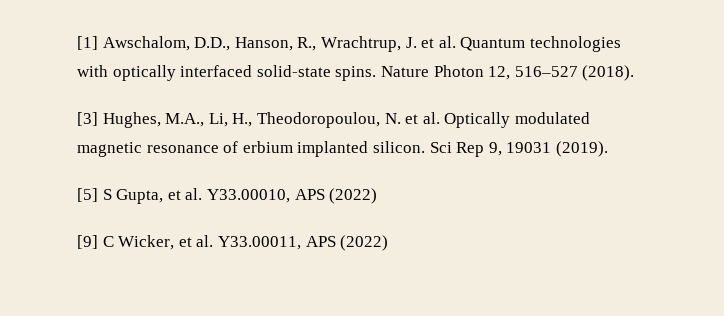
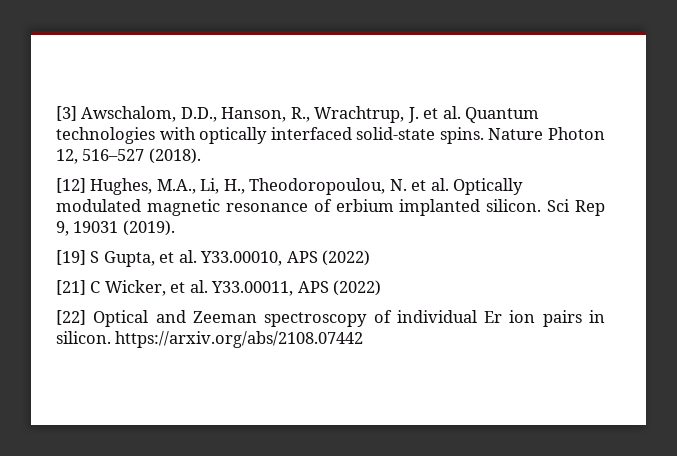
- [1] Awschalom, D.D., Hanson, R., Wrachtrup, J. et al. Quantum technologies with optically interfaced solid-state spins.
+ [3] Awschalom, D.D., Hanson, R., Wrachtrup, J. et al. Quantum technologies with optically interfaced solid-state spins.
- [3] Hughes, M.A., Li, H., Theodoropoulou, N. et al. Optically modulated magnetic resonance of erbium implanted silicon.
+ [12] Hughes, M.A., Li, H., Theodoropoulou, N. et al. Optically modulated magnetic resonance of erbium implanted silicon.
- [5] S Gupta, et al. Y33.00010, APS (2022)
+ [19] S Gupta, et al. Y33.00010, APS (2022)
- [9] C Wicker, et al. Y33.00011, APS (2022)
+ [21] C Wicker, et al. Y33.00011, APS (2022)
+ [22] Optical and Zeeman spectroscopy of individual Er ion pairs in silicon. https://arxiv.org/abs/2108.07442

